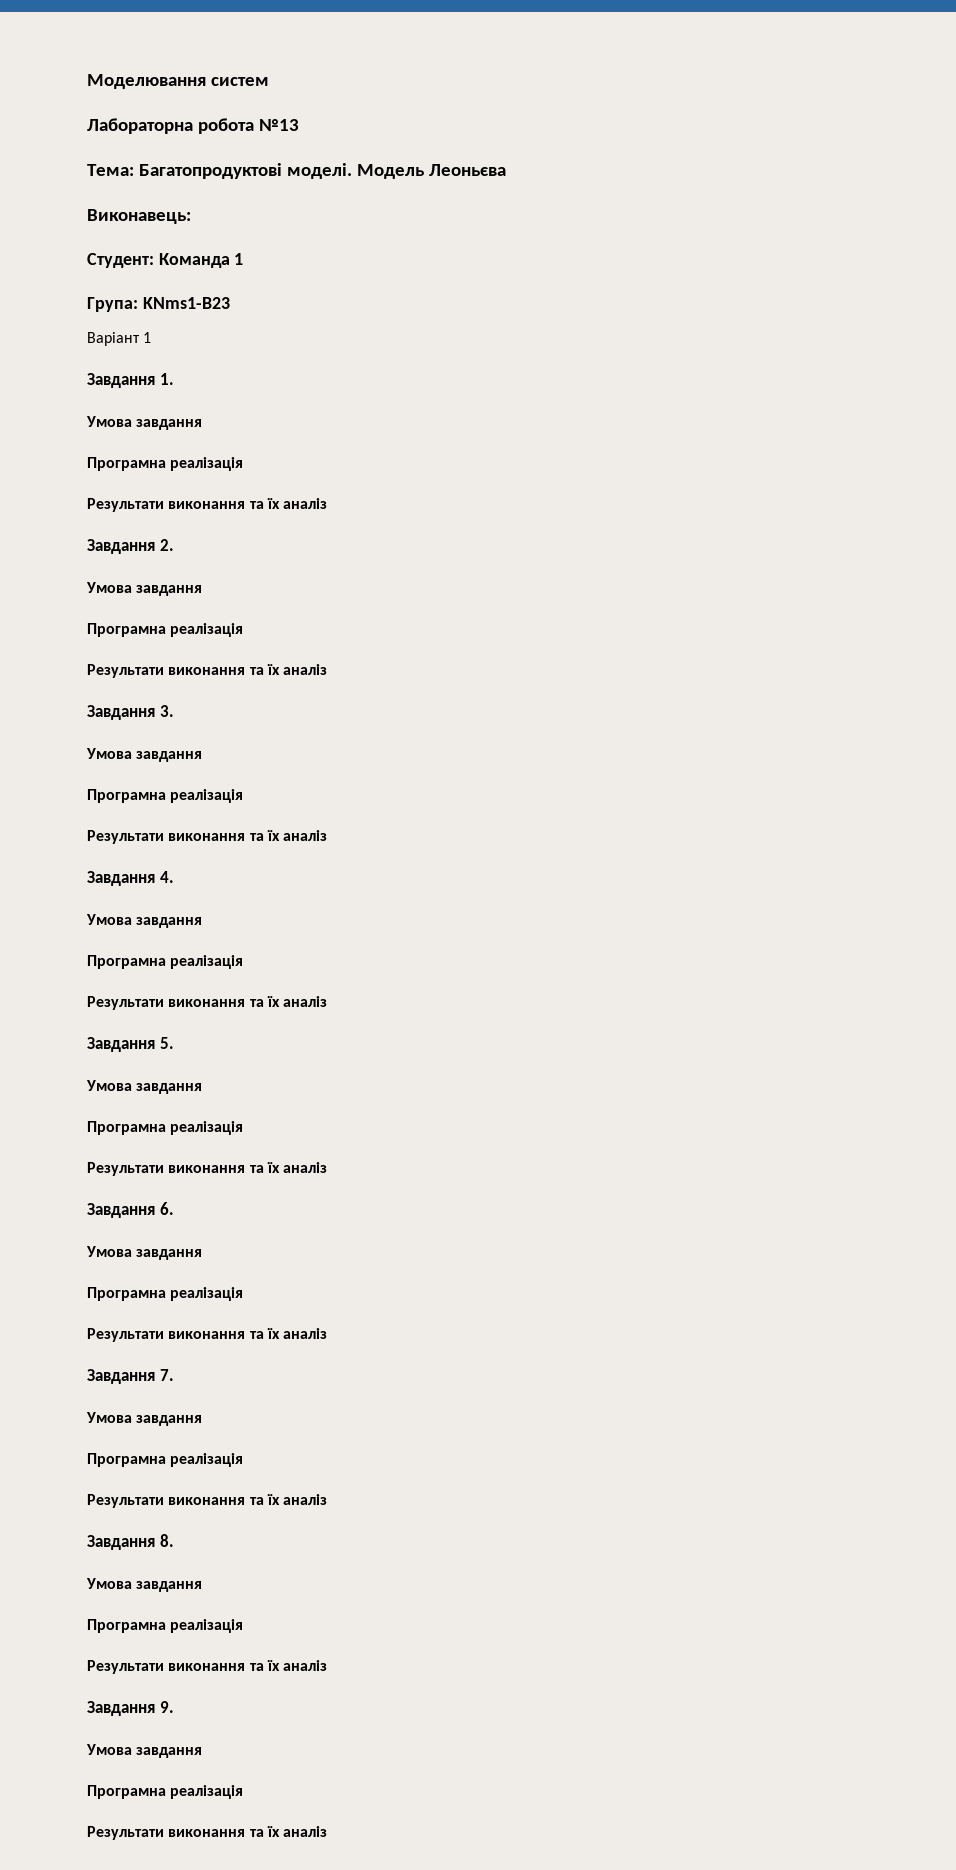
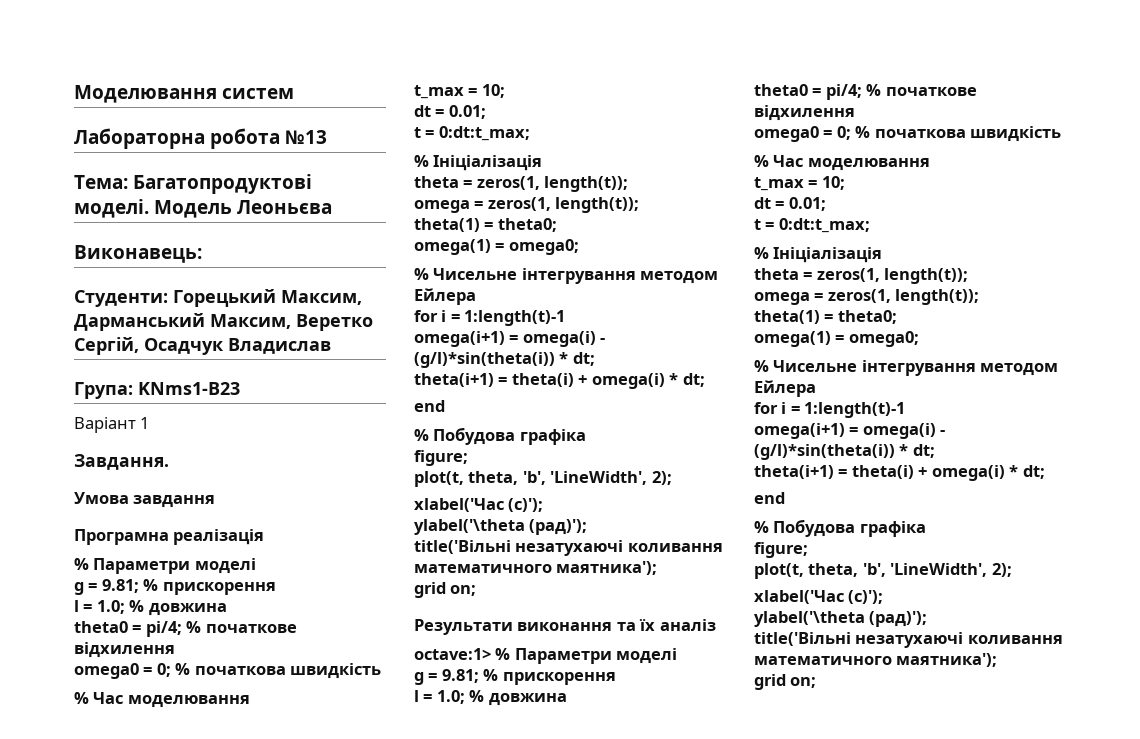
- Студент: Команда 1
+ Студенти: Горецький Максим, Дарманський Максим, Веретко Сергій, Осадчук Владислав
- Завдання 1.
+ Завдання.
  Умова завдання
  Програмна реалізація
+ % Параметри моделі
+ g = 9.81; % прискорення
+ l = 1.0; % довжина
+ theta0 = pi/4; % початкове відхилення
+ omega0 = 0; % початкова швидкість
+ % Час моделювання
+ t_max = 10;
+ dt = 0.01;
+ t = 0:dt:t_max;
+ % Ініціалізація
+ theta = zeros(1, length(t));
+ omega = zeros(1, length(t));
+ theta(1) = theta0;
+ omega(1) = omega0;
+ % Чисельне інтегрування методом Ейлера
+ for i = 1:length(t)-1
+ omega(i+1) = omega(i) - (g/l)*sin(theta(i)) * dt;
+ theta(i+1) = theta(i) + omega(i) * dt;
+ end
+ % Побудова графіка
+ figure;
+ plot(t, theta, 'b', 'LineWidth', 2);
+ xlabel('Час (с)');
+ ylabel('\theta (рад)');
+ title('Вільні незатухаючі коливання математичного маятника');
+ grid on;
  Результати виконання та їх аналіз
- Завдання 2.
- Умова завдання
- Програмна реалізація
- Результати виконання та їх аналіз
- Завдання 3.
- Умова завдання
- Програмна реалізація
- Результати виконання та їх аналіз
- Завдання 4.
- Умова завдання
- Програмна реалізація
- Результати виконання та їх аналіз
- Завдання 5.
- Умова завдання
- Програмна реалізація
- Результати виконання та їх аналіз
- Завдання 6.
- Умова завдання
- Програмна реалізація
- Результати виконання та їх аналіз
- Завдання 7.
- Умова завдання
- Програмна реалізація
- Результати виконання та їх аналіз
- Завдання 8.
- Умова завдання
- Програмна реалізація
- Результати виконання та їх аналіз
- Завдання 9.
- Умова завдання
- Програмна реалізація
- Результати виконання та їх аналіз
+ octave:1> % Параметри моделі
+ g = 9.81; % прискорення
+ l = 1.0; % довжина
+ theta0 = pi/4; % початкове відхилення
+ omega0 = 0; % початкова швидкість
+ % Час моделювання
+ t_max = 10;
+ dt = 0.01;
+ t = 0:dt:t_max;
+ % Ініціалізація
+ theta = zeros(1, length(t));
+ omega = zeros(1, length(t));
+ theta(1) = theta0;
+ omega(1) = omega0;
+ % Чисельне інтегрування методом Ейлера
+ for i = 1:length(t)-1
+ omega(i+1) = omega(i) - (g/l)*sin(theta(i)) * dt;
+ theta(i+1) = theta(i) + omega(i) * dt;
+ end
+ % Побудова графіка
+ figure;
+ plot(t, theta, 'b', 'LineWidth', 2);
+ xlabel('Час (с)');
+ ylabel('\theta (рад)');
+ title('Вільні незатухаючі коливання математичного маятника');
+ grid on;

